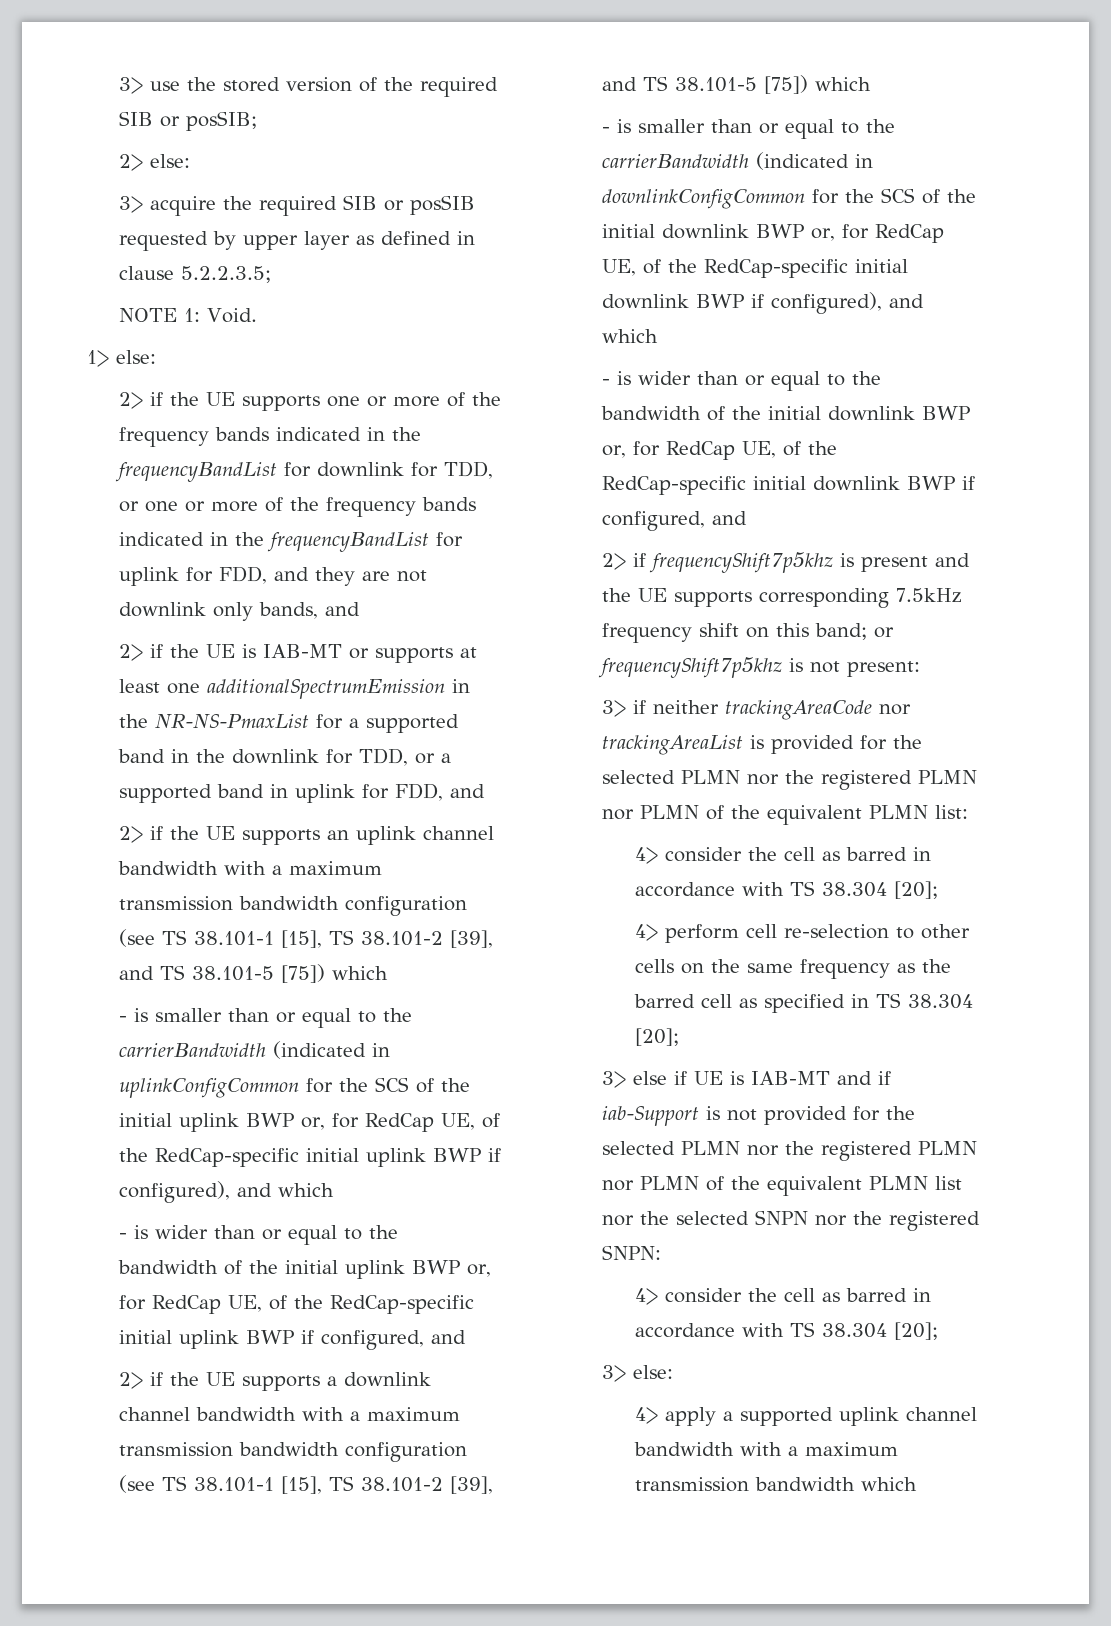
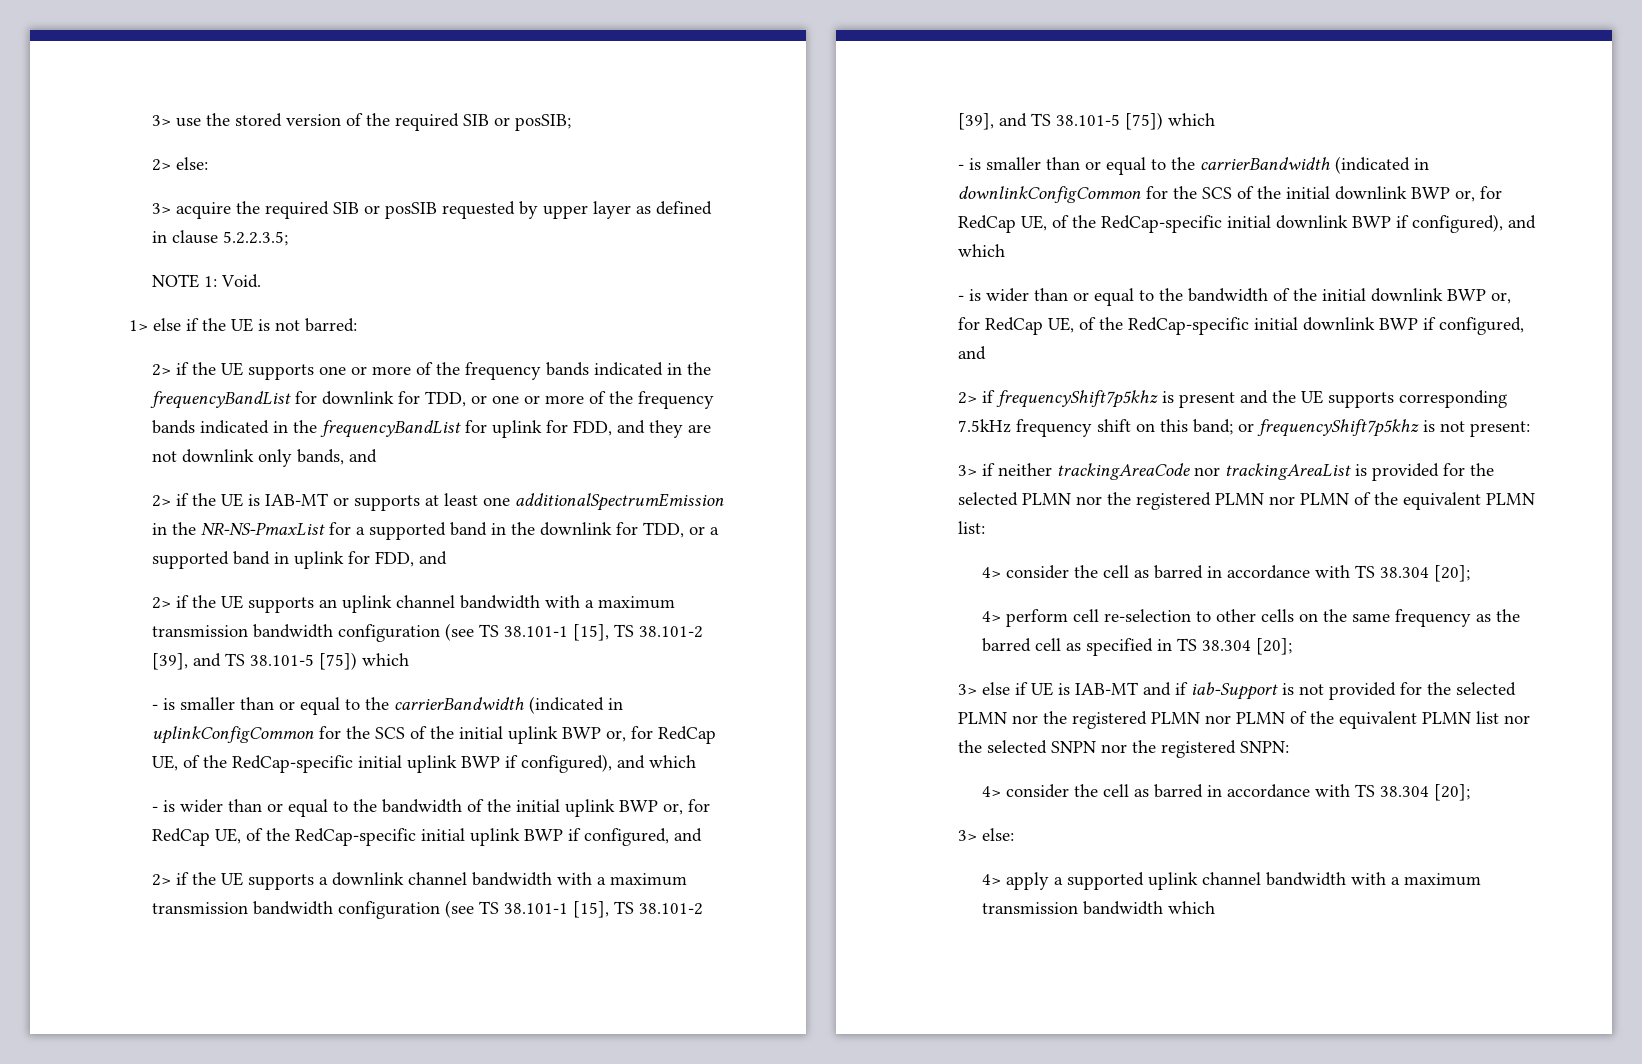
- 1> else:
+ 1> else if the UE is not barred:

